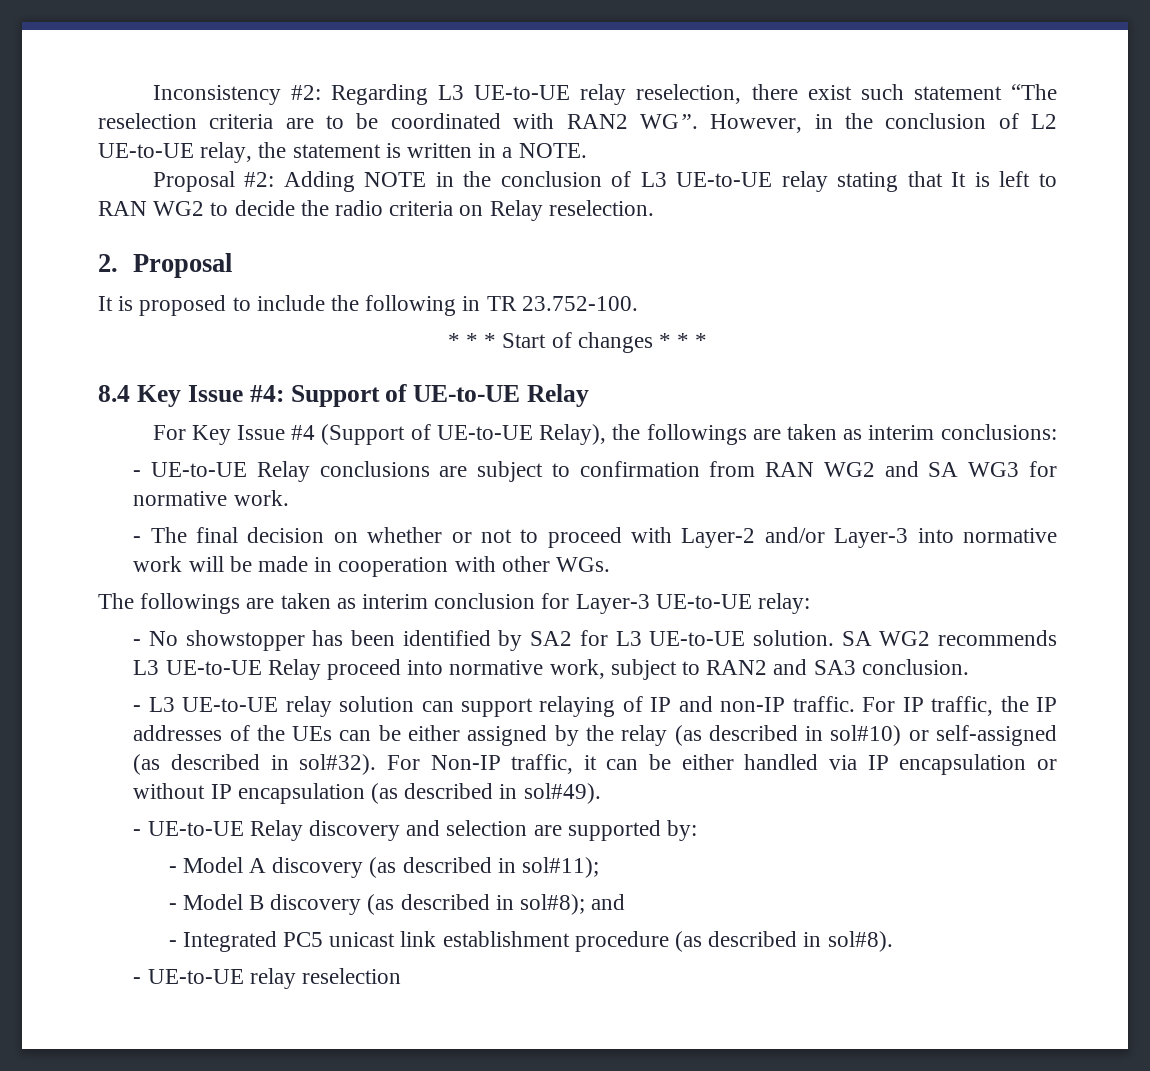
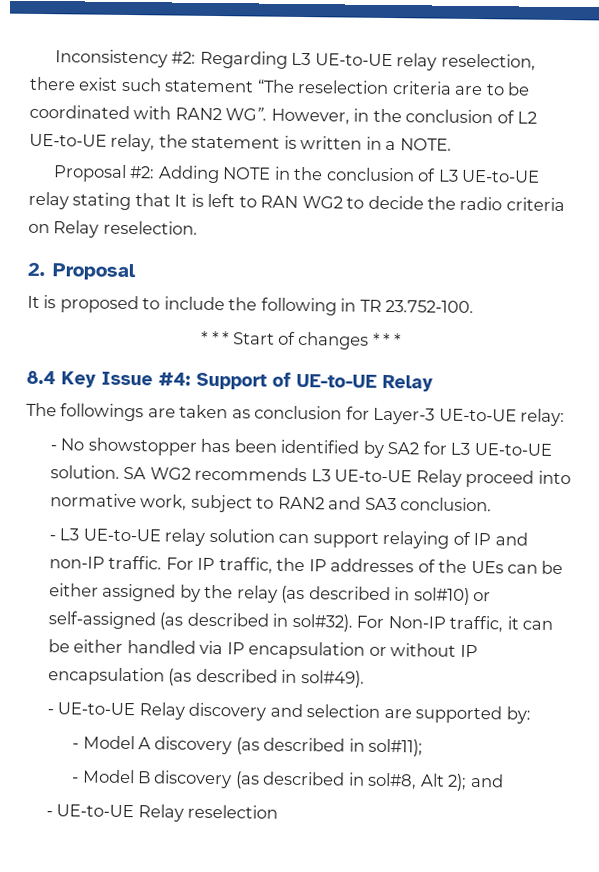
- For Key Issue #4 (Support of UE-to-UE Relay), the followings are taken as interim conclusions:
- - UE-to-UE Relay conclusions are subject to confirmation from RAN WG2 and SA WG3 for normative work.
- - The final decision on whether or not to proceed with Layer-2 and/or Layer-3 into normative work will be made in cooperation with other WGs.
- The followings are taken as interim conclusion for Layer-3 UE-to-UE relay:
+ The followings are taken as conclusion for Layer-3 UE-to-UE relay:
- - Model B discovery (as described in sol#8); and
- - Integrated PC5 unicast link establishment procedure (as described in sol#8).
- - UE-to-UE relay reselection
+ - Model B discovery (as described in sol#8, Alt 2); and
+ - UE-to-UE Relay reselection

